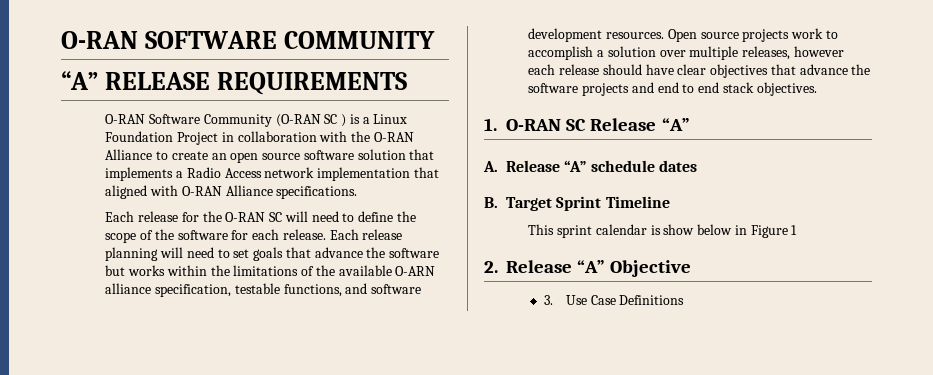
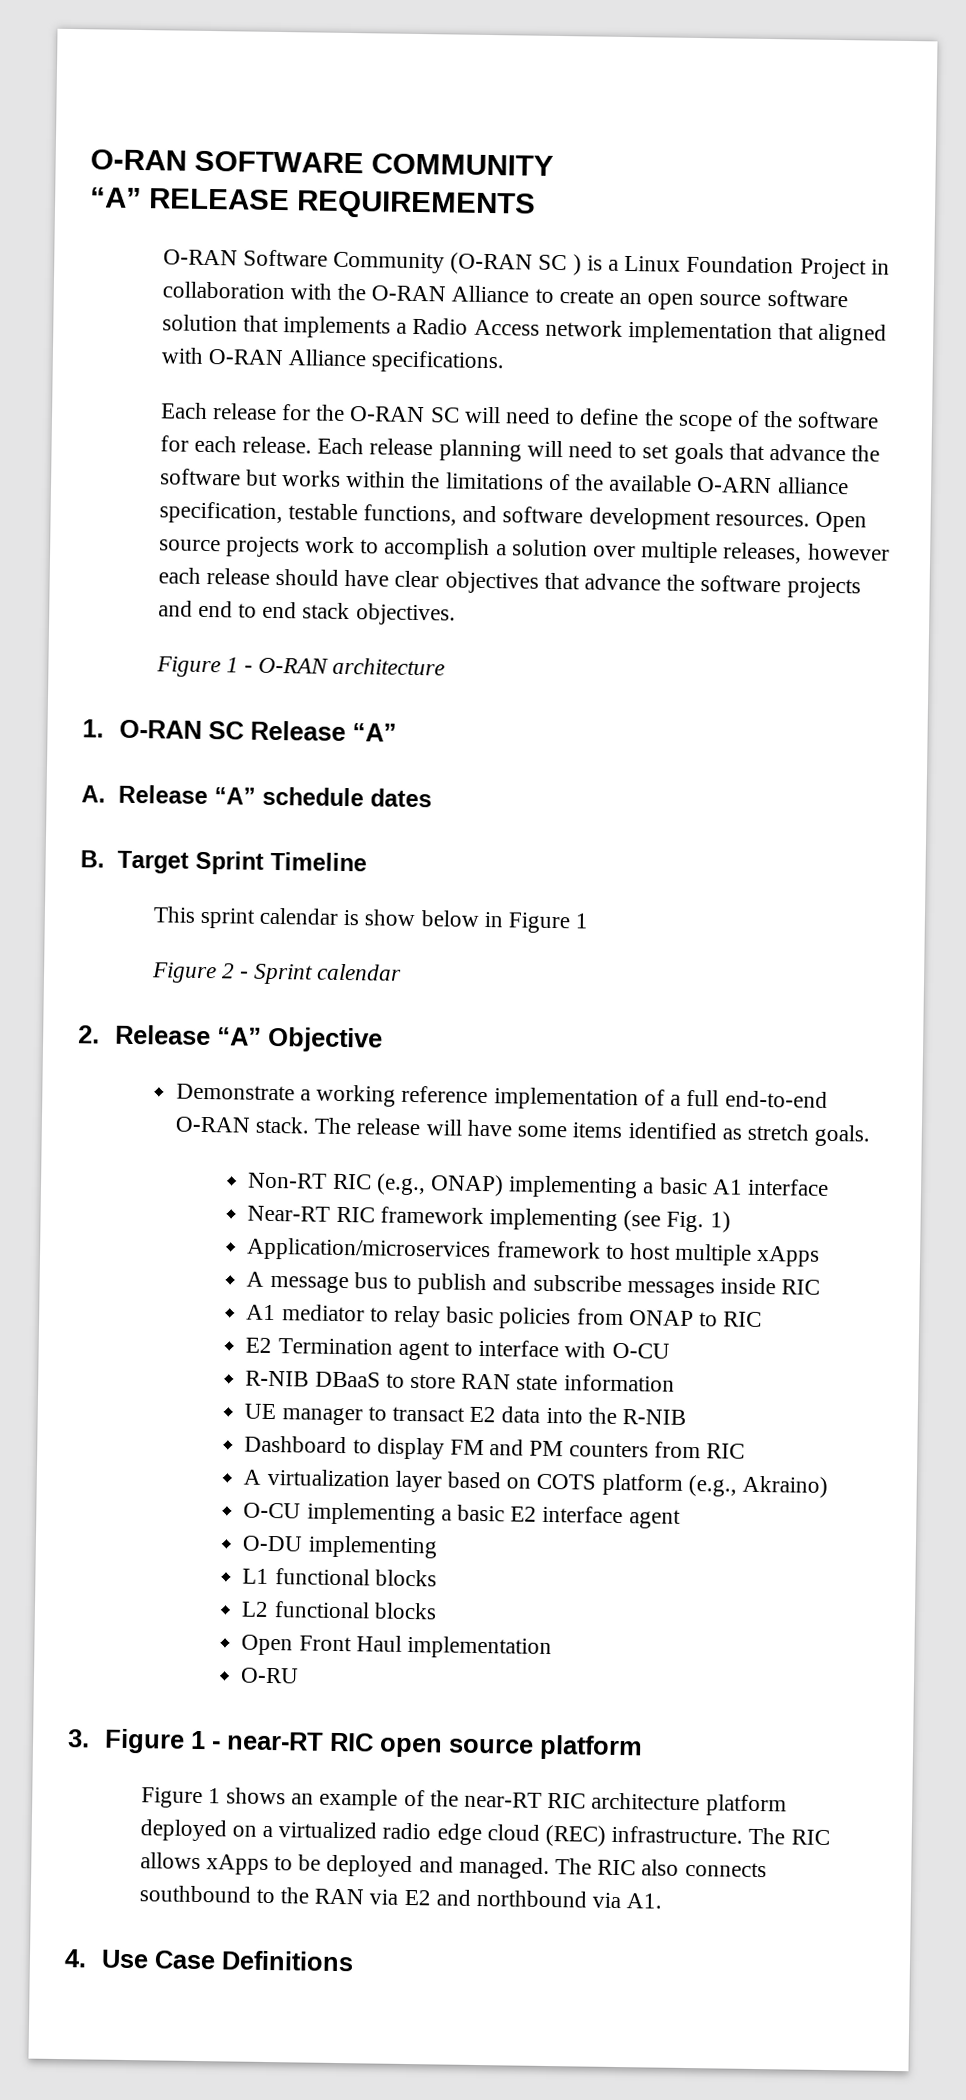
+ Figure 1 - O-RAN architecture
+ Figure 2 - Sprint calendar
- 3. Use Case Definitions
+ Demonstrate a working reference implementation of a full end-to-end O-RAN stack. The release will have some items identified as stretch goals.
+ Non-RT RIC (e.g., ONAP) implementing a basic A1 interface
+ Near-RT RIC framework implementing (see Fig. 1)
+ Application/microservices framework to host multiple xApps
+ A message bus to publish and subscribe messages inside RIC
+ A1 mediator to relay basic policies from ONAP to RIC
+ E2 Termination agent to interface with O-CU
+ R-NIB DBaaS to store RAN state information
+ UE manager to transact E2 data into the R-NIB
+ Dashboard to display FM and PM counters from RIC
+ A virtualization layer based on COTS platform (e.g., Akraino)
+ O-CU implementing a basic E2 interface agent
+ O-DU implementing
+ L1 functional blocks
+ L2 functional blocks
+ Open Front Haul implementation
+ O-RU
+ 3. Figure 1 - near-RT RIC open source platform
+ Figure 1 shows an example of the near-RT RIC architecture platform deployed on a virtualized radio edge cloud (REC) infrastructure. The RIC allows xApps to be deployed and managed. The RIC also connects southbound to the RAN via E2 and northbound via A1.
+ 4. Use Case Definitions

